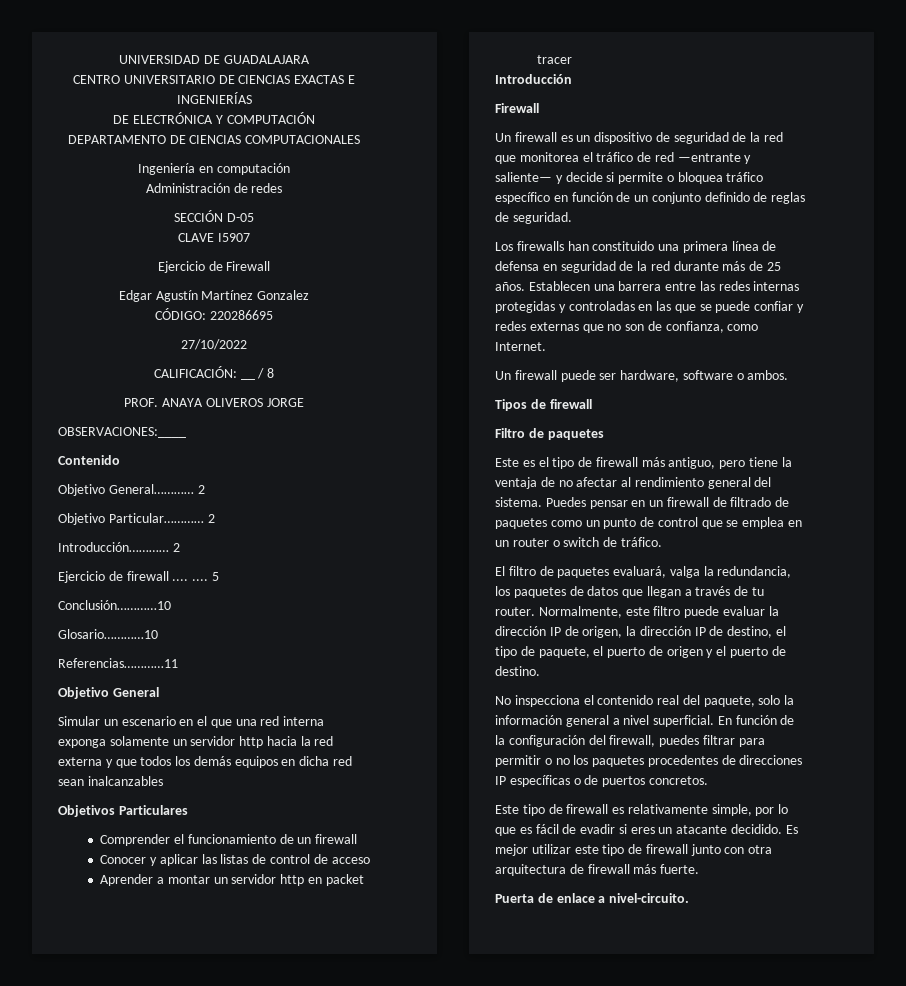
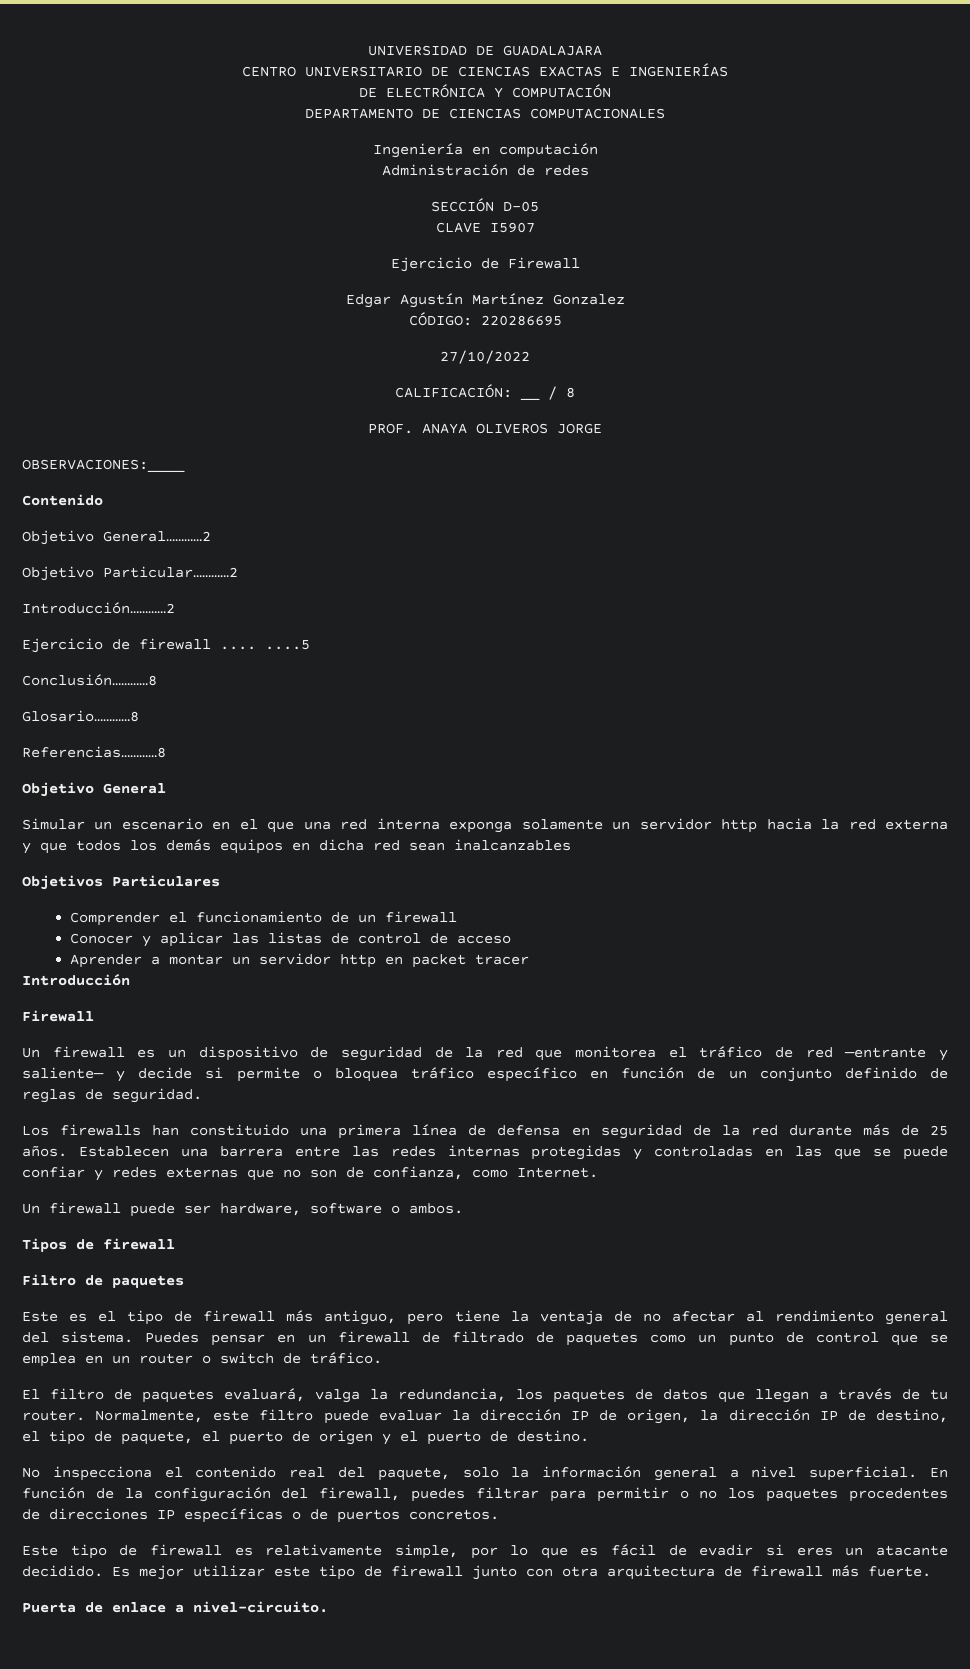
- Objetivo General………… 2
- Objetivo Particular………… 2
- Introducción………… 2
+ Objetivo General…………2
+ Objetivo Particular…………2
+ Introducción…………2
- Ejercicio de firewall .... .... 5
- Conclusión…………10
- Glosario…………10
- Referencias…………11
+ Ejercicio de firewall .... ....5
+ Conclusión…………8
+ Glosario…………8
+ Referencias…………8

